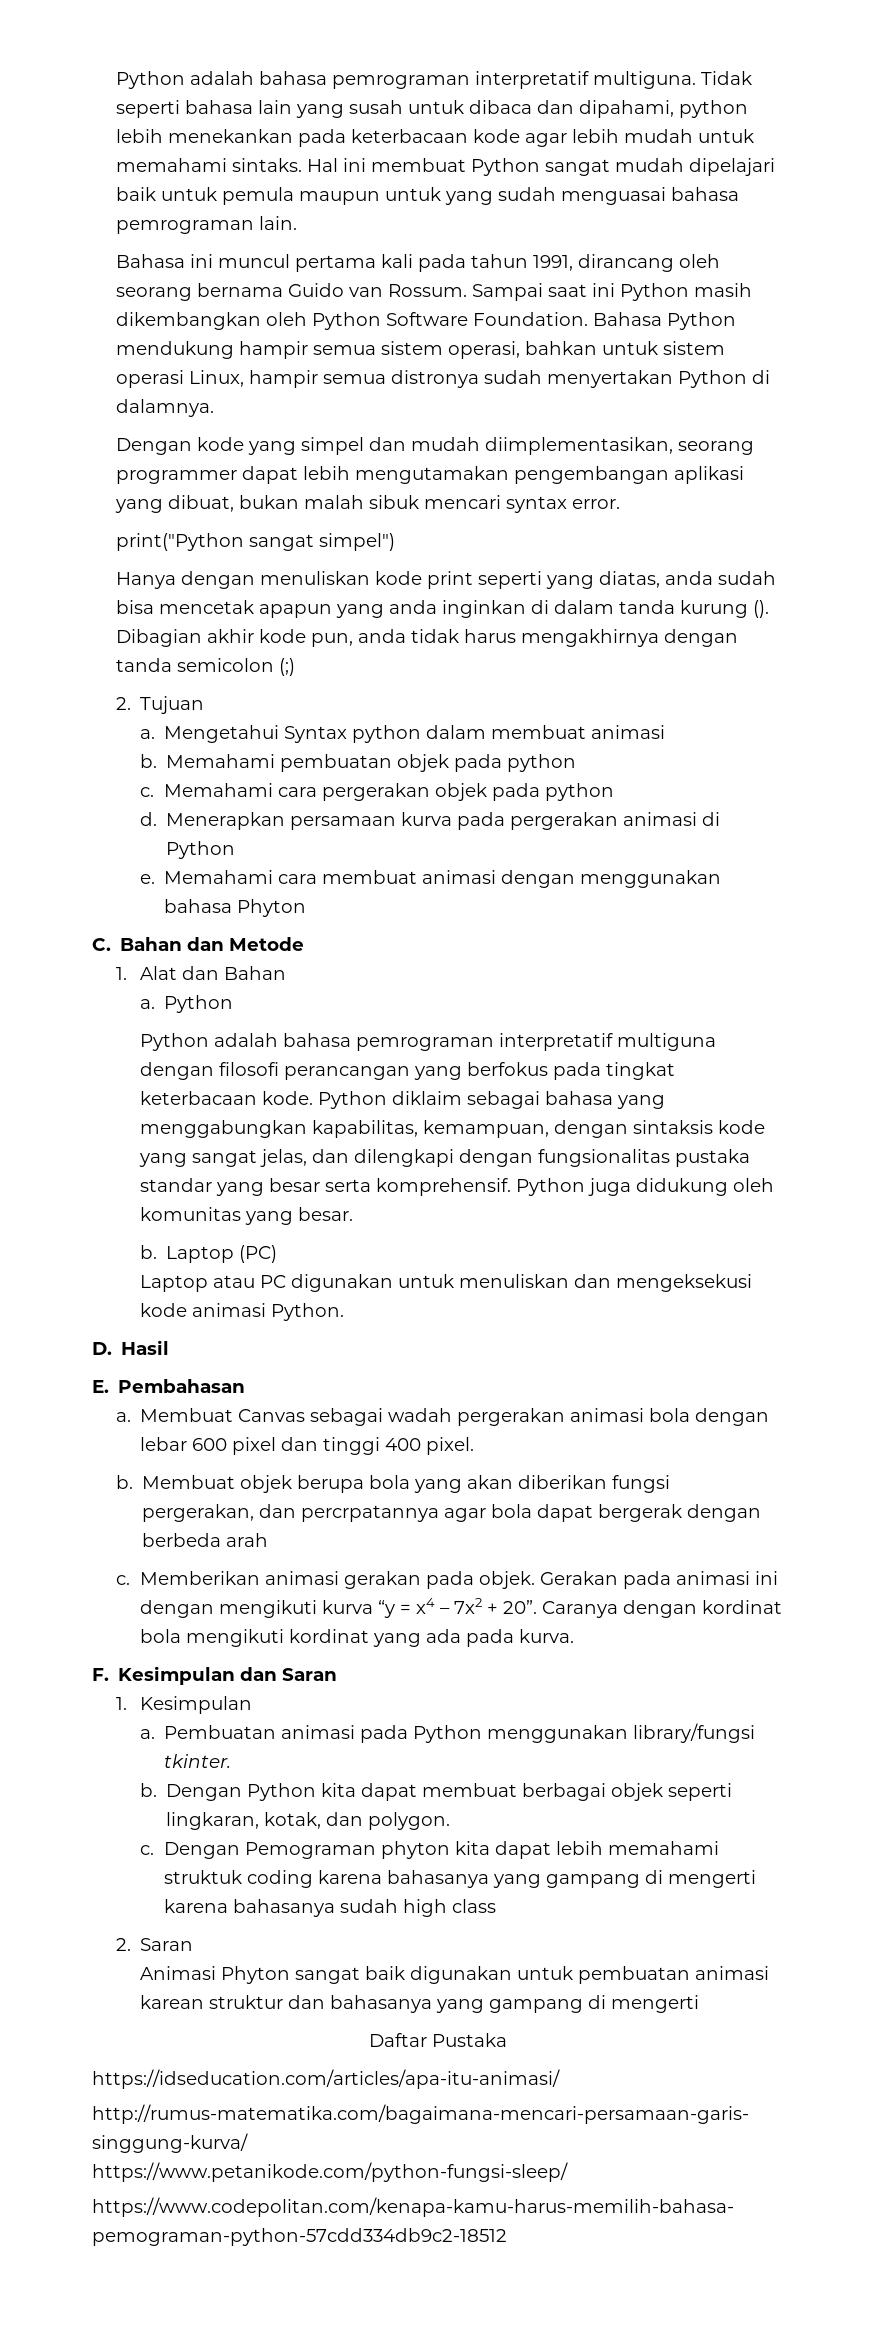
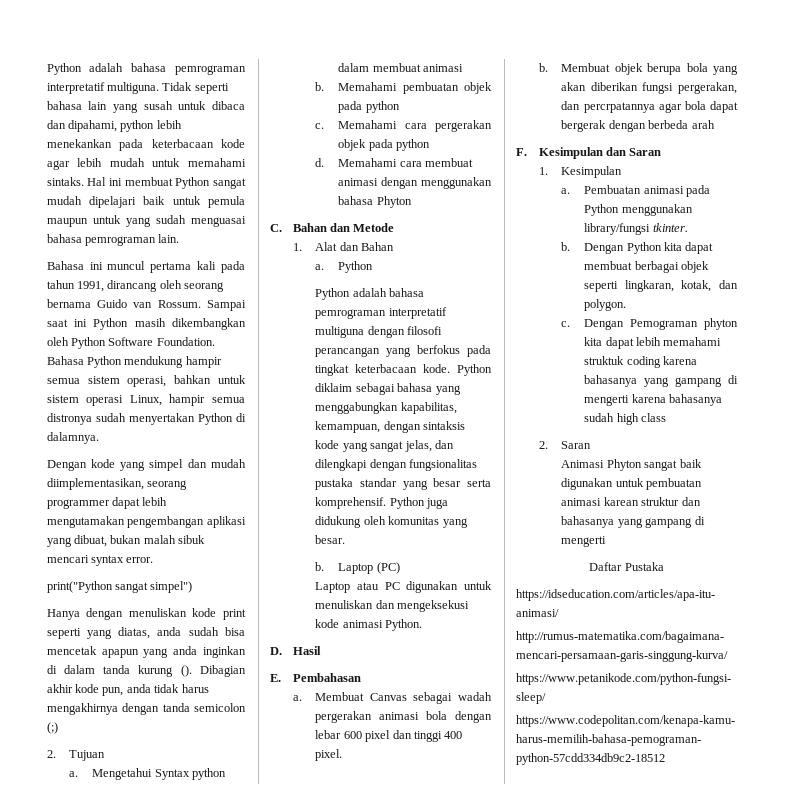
- Menerapkan persamaan kurva pada pergerakan animasi di Python
- e.
- c. Memberikan animasi gerakan pada objek. Gerakan pada animasi ini dengan mengikuti kurva “y = x4 – 7x2 + 20”. Caranya dengan kordinat bola mengikuti kordinat yang ada pada kurva.

